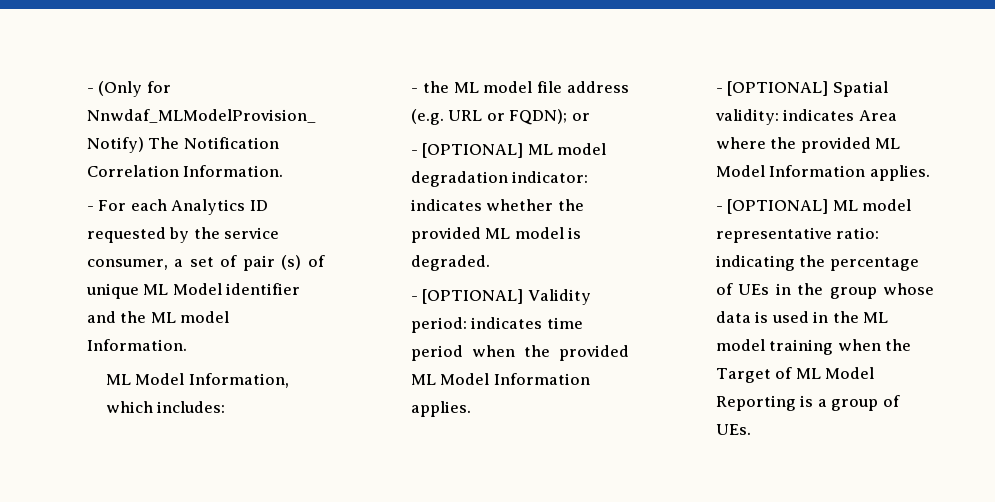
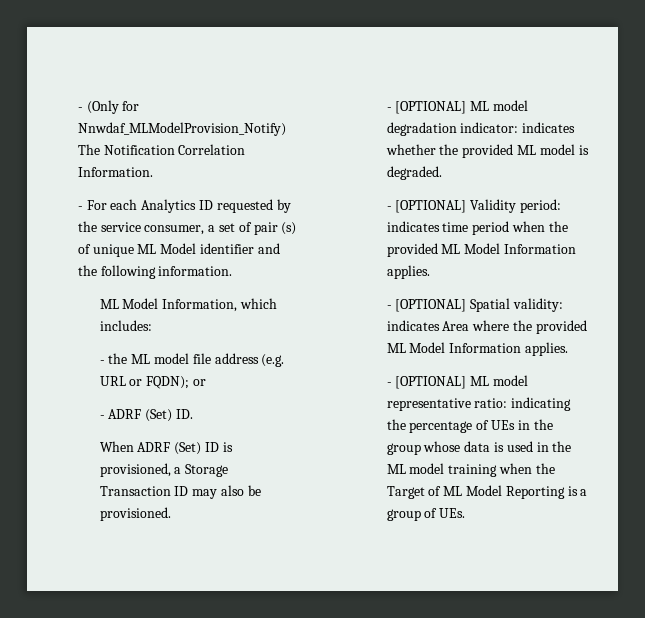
- - For each Analytics ID requested by the service consumer, a set of pair (s) of unique ML Model identifier and the ML model Information.
+ - For each Analytics ID requested by the service consumer, a set of pair (s) of unique ML Model identifier and the following information.
+ - ADRF (Set) ID.
+ When ADRF (Set) ID is provisioned, a Storage Transaction ID may also be provisioned.

